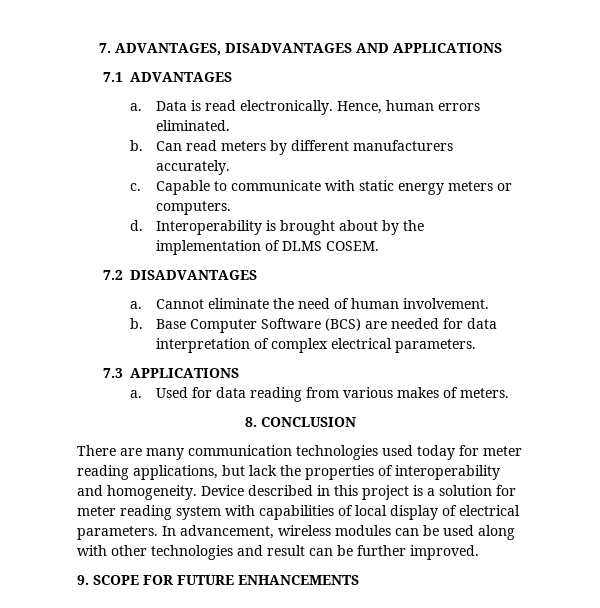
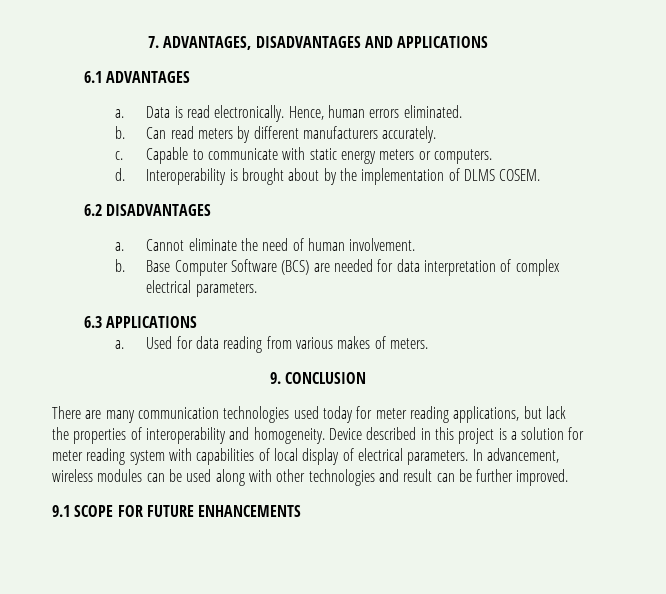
- 7.1 ADVANTAGES
+ 6.1 ADVANTAGES
- 7.2 DISADVANTAGES
+ 6.2 DISADVANTAGES
- 7.3 APPLICATIONS
+ 6.3 APPLICATIONS
- 8. CONCLUSION
+ 9. CONCLUSION
- 9. SCOPE FOR FUTURE ENHANCEMENTS
+ 9.1 SCOPE FOR FUTURE ENHANCEMENTS

